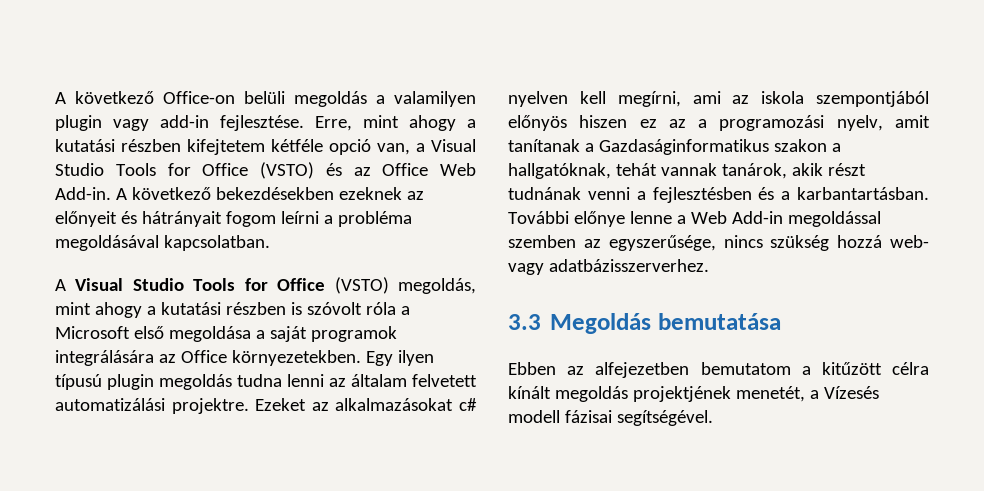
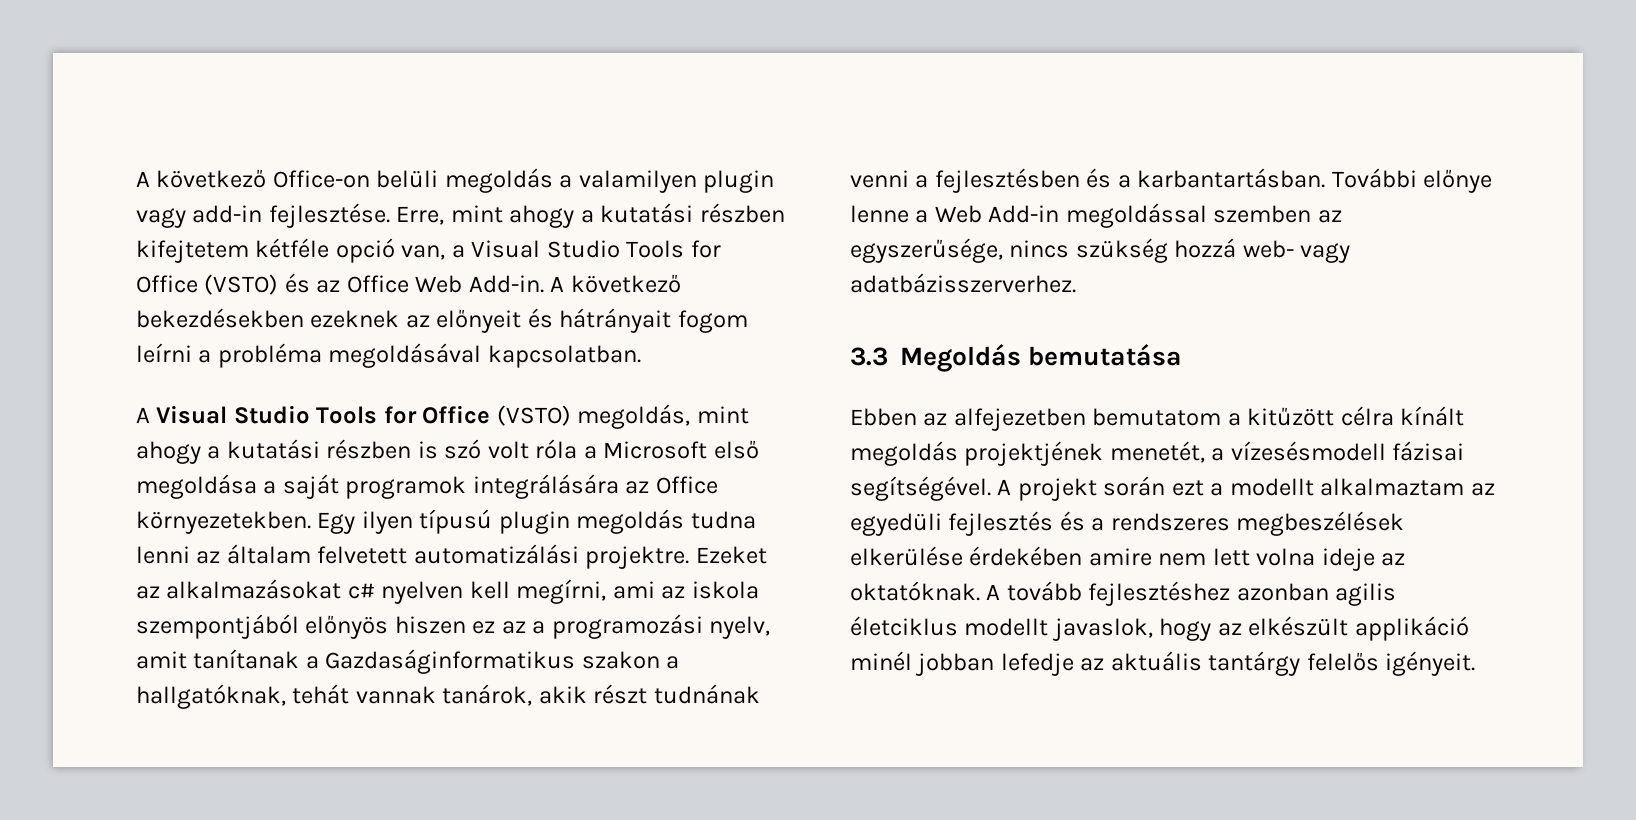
- A Visual Studio Tools for Office (VSTO) megoldás, mint ahogy a kutatási részben is szóvolt róla a Microsoft első megoldása a saját programok integrálására az Office környezetekben.
+ A Visual Studio Tools for Office (VSTO) megoldás, mint ahogy a kutatási részben is szó volt róla a Microsoft első megoldása a saját programok integrálására az Office környezetekben.
- Ebben az alfejezetben bemutatom a kitűzött célra kínált megoldás projektjének menetét, a Vízesés modell fázisai segítségével.
+ Ebben az alfejezetben bemutatom a kitűzött célra kínált megoldás projektjének menetét, a vízesésmodell fázisai segítségével. A projekt során ezt a modellt alkalmaztam az egyedüli fejlesztés és a rendszeres megbeszélések elkerülése érdekében amire nem lett volna ideje az oktatóknak. A tovább fejlesztéshez azonban agilis életciklus modellt javaslok, hogy az elkészült applikáció minél jobban lefedje az aktuális tantárgy felelős igényeit.

